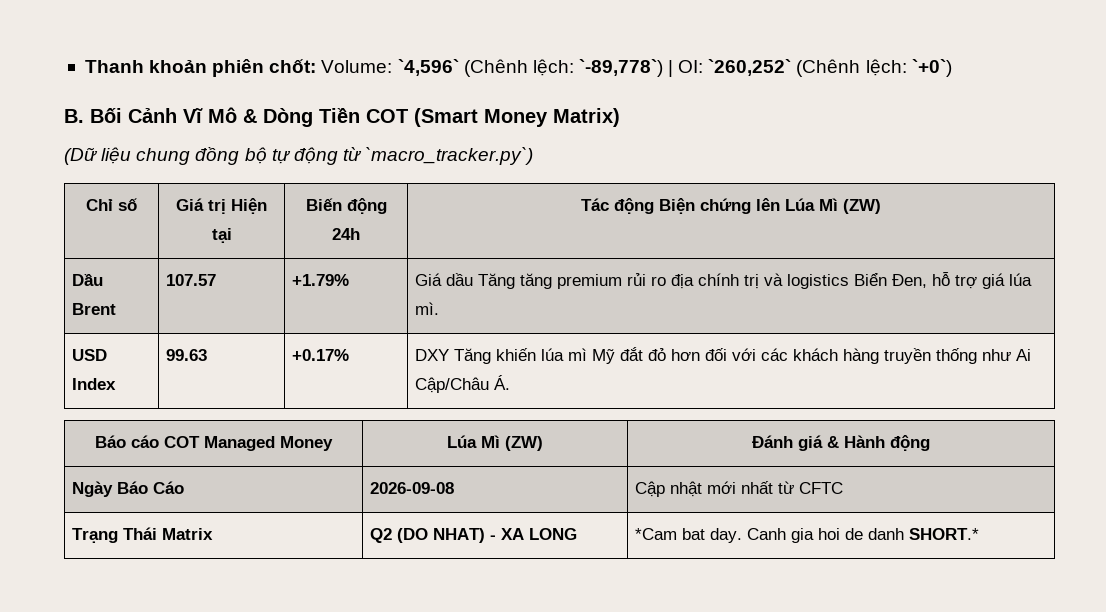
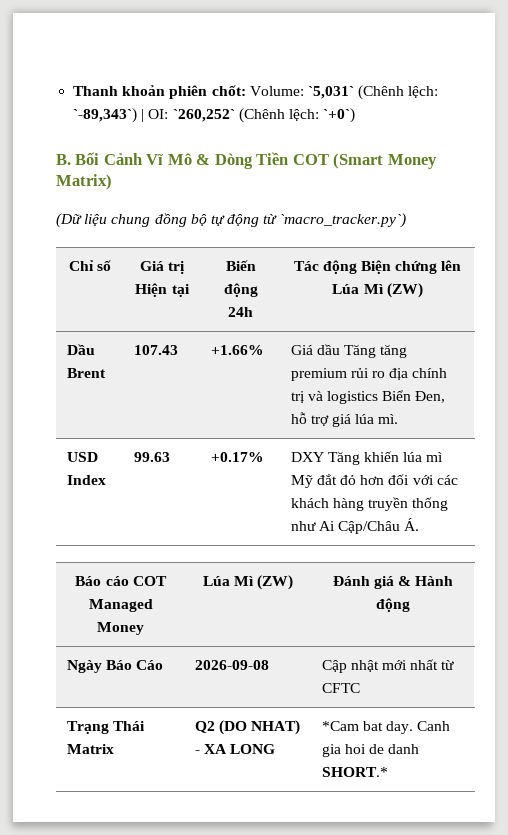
- Thanh khoản phiên chốt: Volume: `4,596` (Chênh lệch: `-89,778`) | OI: `260,252` (Chênh lệch: `+0`)
+ Thanh khoản phiên chốt: Volume: `5,031` (Chênh lệch: `-89,343`) | OI: `260,252` (Chênh lệch: `+0`)
- Dầu Brent | 107.57 | +1.79% | Giá dầu Tăng tăng premium rủi ro địa chính trị và logistics Biển Đen, hỗ trợ giá lúa mì.
+ Dầu Brent | 107.43 | +1.66% | Giá dầu Tăng tăng premium rủi ro địa chính trị và logistics Biển Đen, hỗ trợ giá lúa mì.

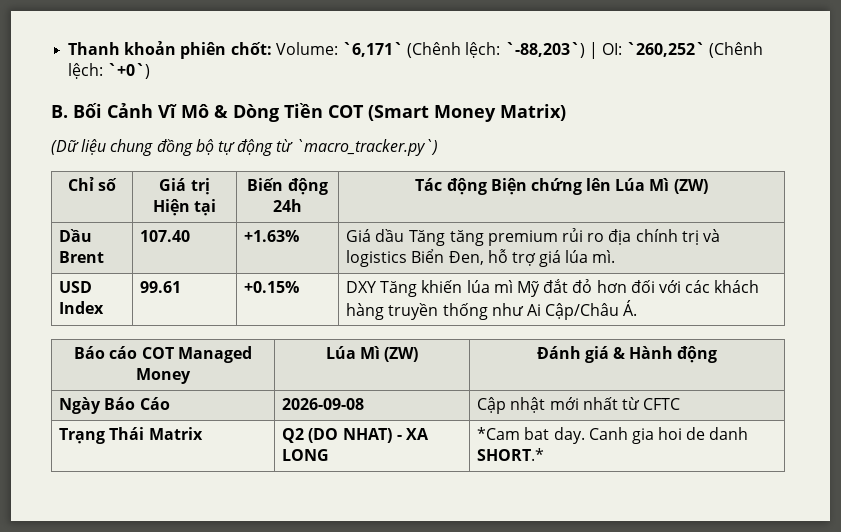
- Thanh khoản phiên chốt: Volume: `5,031` (Chênh lệch: `-89,343`) | OI: `260,252` (Chênh lệch: `+0`)
+ Thanh khoản phiên chốt: Volume: `6,171` (Chênh lệch: `-88,203`) | OI: `260,252` (Chênh lệch: `+0`)
- Dầu Brent | 107.43 | +1.66% | Giá dầu Tăng tăng premium rủi ro địa chính trị và logistics Biển Đen, hỗ trợ giá lúa mì.
+ Dầu Brent | 107.40 | +1.63% | Giá dầu Tăng tăng premium rủi ro địa chính trị và logistics Biển Đen, hỗ trợ giá lúa mì.
- USD Index | 99.63 | +0.17% | DXY Tăng khiến lúa mì Mỹ đắt đỏ hơn đối với các khách hàng truyền thống như Ai Cập/Châu Á.
+ USD Index | 99.61 | +0.15% | DXY Tăng khiến lúa mì Mỹ đắt đỏ hơn đối với các khách hàng truyền thống như Ai Cập/Châu Á.

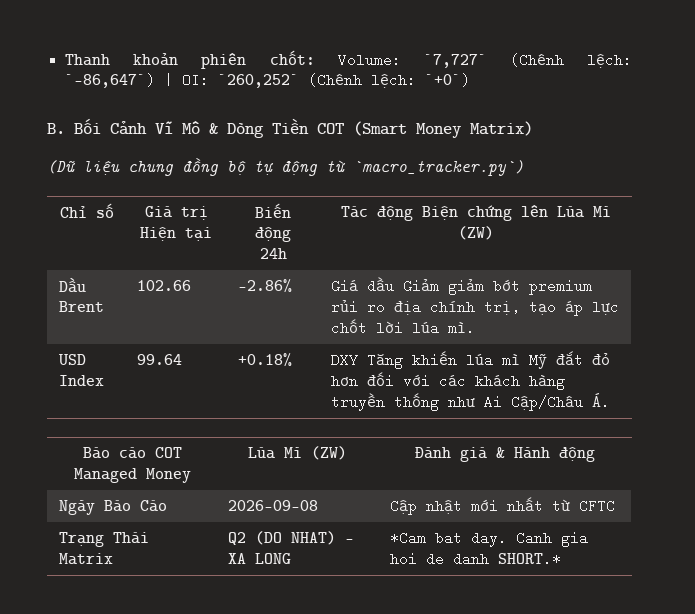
- Thanh khoản phiên chốt: Volume: `6,171` (Chênh lệch: `-88,203`) | OI: `260,252` (Chênh lệch: `+0`)
+ Thanh khoản phiên chốt: Volume: `7,727` (Chênh lệch: `-86,647`) | OI: `260,252` (Chênh lệch: `+0`)
- Dầu Brent | 107.40 | +1.63% | Giá dầu Tăng tăng premium rủi ro địa chính trị và logistics Biển Đen, hỗ trợ giá lúa mì.
+ Dầu Brent | 102.66 | -2.86% | Giá dầu Giảm giảm bớt premium rủi ro địa chính trị, tạo áp lực chốt lời lúa mì.
- USD Index | 99.61 | +0.15% | DXY Tăng khiến lúa mì Mỹ đắt đỏ hơn đối với các khách hàng truyền thống như Ai Cập/Châu Á.
+ USD Index | 99.64 | +0.18% | DXY Tăng khiến lúa mì Mỹ đắt đỏ hơn đối với các khách hàng truyền thống như Ai Cập/Châu Á.

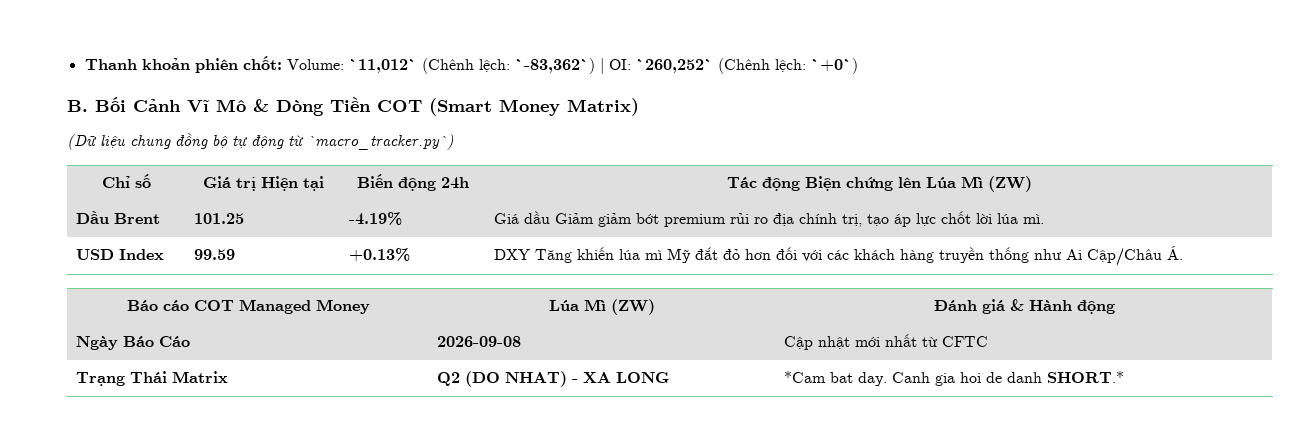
- Thanh khoản phiên chốt: Volume: `7,727` (Chênh lệch: `-86,647`) | OI: `260,252` (Chênh lệch: `+0`)
+ Thanh khoản phiên chốt: Volume: `11,012` (Chênh lệch: `-83,362`) | OI: `260,252` (Chênh lệch: `+0`)
- Dầu Brent | 102.66 | -2.86% | Giá dầu Giảm giảm bớt premium rủi ro địa chính trị, tạo áp lực chốt lời lúa mì.
+ Dầu Brent | 101.25 | -4.19% | Giá dầu Giảm giảm bớt premium rủi ro địa chính trị, tạo áp lực chốt lời lúa mì.
- USD Index | 99.64 | +0.18% | DXY Tăng khiến lúa mì Mỹ đắt đỏ hơn đối với các khách hàng truyền thống như Ai Cập/Châu Á.
+ USD Index | 99.59 | +0.13% | DXY Tăng khiến lúa mì Mỹ đắt đỏ hơn đối với các khách hàng truyền thống như Ai Cập/Châu Á.

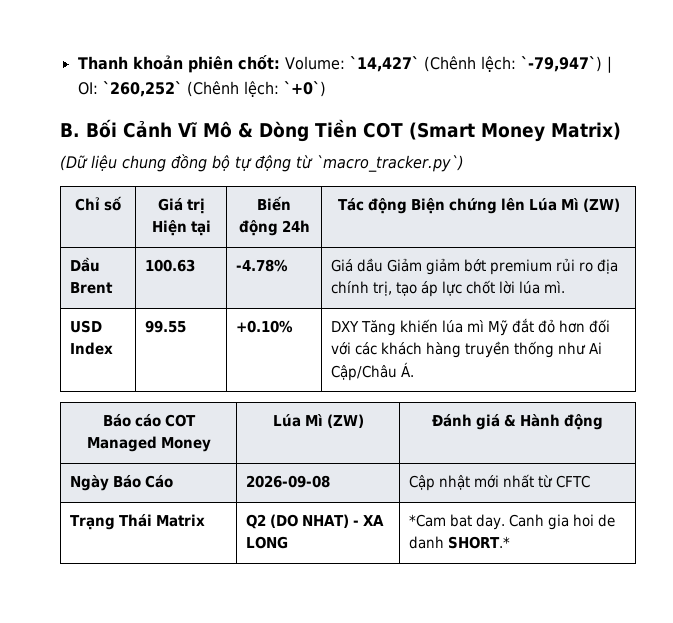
- Thanh khoản phiên chốt: Volume: `11,012` (Chênh lệch: `-83,362`) | OI: `260,252` (Chênh lệch: `+0`)
+ Thanh khoản phiên chốt: Volume: `14,427` (Chênh lệch: `-79,947`) | OI: `260,252` (Chênh lệch: `+0`)
- Dầu Brent | 101.25 | -4.19% | Giá dầu Giảm giảm bớt premium rủi ro địa chính trị, tạo áp lực chốt lời lúa mì.
+ Dầu Brent | 100.63 | -4.78% | Giá dầu Giảm giảm bớt premium rủi ro địa chính trị, tạo áp lực chốt lời lúa mì.
- USD Index | 99.59 | +0.13% | DXY Tăng khiến lúa mì Mỹ đắt đỏ hơn đối với các khách hàng truyền thống như Ai Cập/Châu Á.
+ USD Index | 99.55 | +0.10% | DXY Tăng khiến lúa mì Mỹ đắt đỏ hơn đối với các khách hàng truyền thống như Ai Cập/Châu Á.

